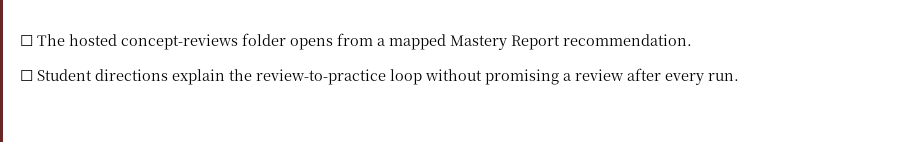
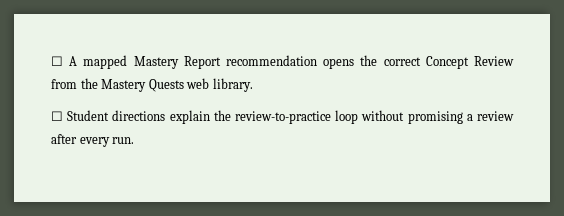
- ☐ The hosted concept-reviews folder opens from a mapped Mastery Report recommendation.
+ ☐ A mapped Mastery Report recommendation opens the correct Concept Review from the Mastery Quests web library.

